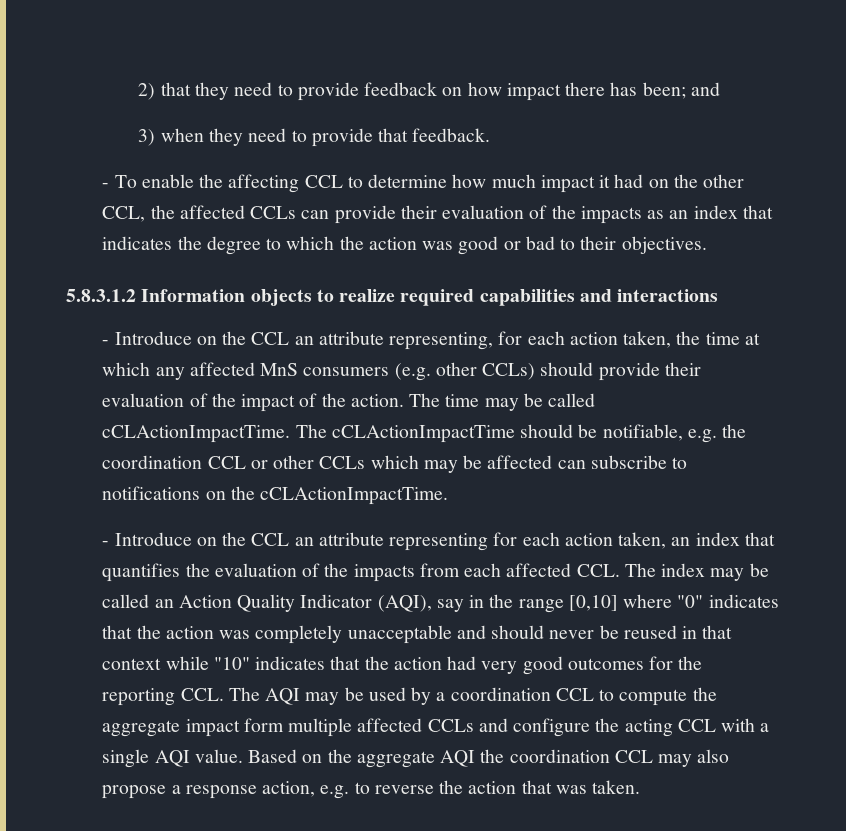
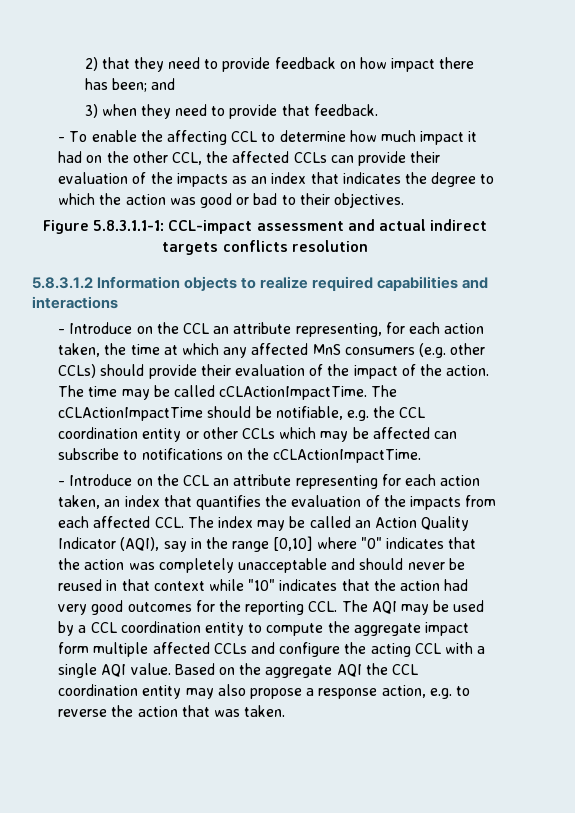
+ Figure 5.8.3.1.1-1: CCL-impact assessment and actual indirect targets conflicts resolution
- The cCLActionImpactTime should be notifiable, e.g. the coordination CCL or other CCLs which may be affected can subscribe to notifications on the cCLActionImpactTime.
+ The cCLActionImpactTime should be notifiable, e.g. the CCL coordination entity or other CCLs which may be affected can subscribe to notifications on the cCLActionImpactTime.
- - Introduce on the CCL an attribute representing for each action taken, an index that quantifies the evaluation of the impacts from each affected CCL. The index may be called an Action Quality Indicator (AQI), say in the range [0,10] where "0" indicates that the action was completely unacceptable and should never be reused in that context while "10" indicates that the action had very good outcomes for the reporting CCL. The AQI may be used by a coordination CCL to compute the aggregate impact form multiple affected CCLs and configure the acting CCL with a single AQI value.
+ - Introduce on the CCL an attribute representing for each action taken, an index that quantifies the evaluation of the impacts from each affected CCL. The index may be called an Action Quality Indicator (AQI), say in the range [0,10] where "0" indicates that the action was completely unacceptable and should never be reused in that context while "10" indicates that the action had very good outcomes for the reporting CCL. The AQI may be used by a CCL coordination entity to compute the aggregate impact form multiple affected CCLs and configure the acting CCL with a single AQI value.
- Based on the aggregate AQI the coordination CCL may also propose a response action, e.g. to reverse the action that was taken.
+ Based on the aggregate AQI the CCL coordination entity may also propose a response action, e.g. to reverse the action that was taken.

